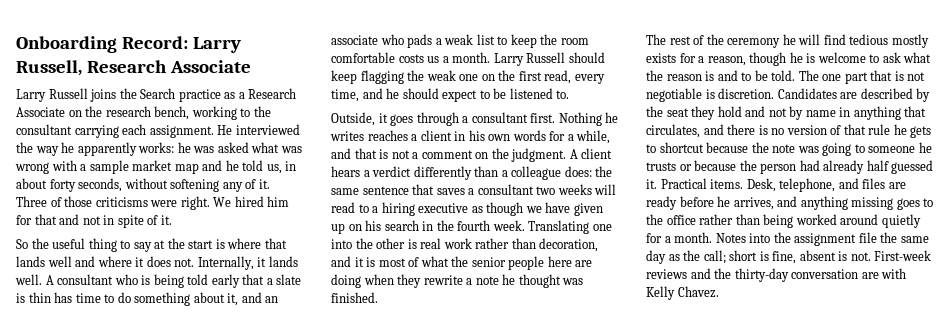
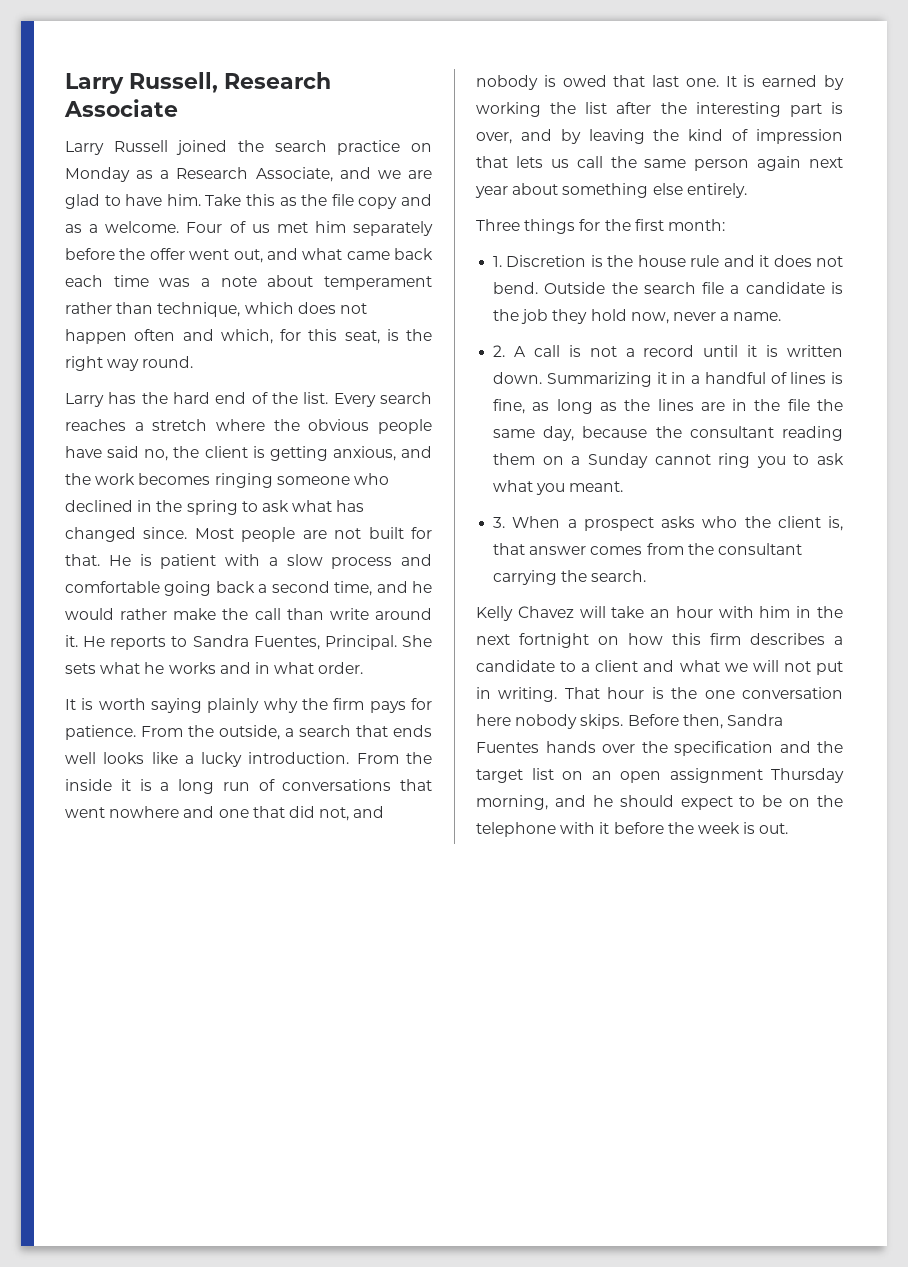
- Onboarding Record: Larry Russell, Research Associate
+ Larry Russell, Research Associate
- Larry Russell joins the Search practice as a Research Associate on the research bench, working to the consultant carrying each assignment. He interviewed the way he apparently works: he was asked what was wrong with a sample market map and he told us, in about forty seconds, without softening any of it. Three of those criticisms were right. We hired him for that and not in spite of it.
- So the useful thing to say at the start is where that lands well and where it does not. Internally, it lands well. A consultant who is being told early that a slate is thin has time to do something about it, and an associate who pads a weak list to keep the room comfortable costs us a month. Larry Russell should keep flagging the weak one on the first read, every time, and he should expect to be listened to.
- Outside, it goes through a consultant first. Nothing he writes reaches a client in his own words for a while, and that is not a comment on the judgment. A client hears a verdict differently than a colleague does: the same sentence that saves a consultant two weeks will read to a hiring executive as though we have given up on his search in the fourth week. Translating one into the other is real work rather than decoration, and it is most of what the senior people here are doing when they rewrite a note he thought was finished.
- The rest of the ceremony he will find tedious mostly exists for a reason, though he is welcome to ask what the reason is and to be told. The one part that is not negotiable is discretion. Candidates are described by the seat they hold and not by name in anything that circulates, and there is no version of that rule he gets to shortcut because the note was going to someone he trusts or because the person had already half guessed it. Practical items. Desk, telephone, and files are ready before he arrives, and anything missing goes to the office rather than being worked around quietly for a month. Notes into the assignment file the same day as the call; short is fine, absent is not. First-week reviews and the thirty-day conversation are with Kelly Chavez.
+ Larry Russell joined the search practice on Monday as a Research Associate, and we are glad to have him. Take this as the file copy and as a welcome. Four of us met him separately before the offer went out, and what came back each time was a note about temperament rather than technique, which does not happen often and which, for this seat, is the right way round.
+ Larry has the hard end of the list. Every search reaches a stretch where the obvious people have said no, the client is getting anxious, and the work becomes ringing someone who declined in the spring to ask what has changed since. Most people are not built for that. He is patient with a slow process and comfortable going back a second time, and he would rather make the call than write around it. He reports to Sandra Fuentes, Principal. She sets what he works and in what order.
+ It is worth saying plainly why the firm pays for patience. From the outside, a search that ends well looks like a lucky introduction. From the inside it is a long run of conversations that went nowhere and one that did not, and nobody is owed that last one. It is earned by working the list after the interesting part is over, and by leaving the kind of impression that lets us call the same person again next year about something else entirely.
+ Three things for the first month:
+ 1. Discretion is the house rule and it does not bend. Outside the search file a candidate is the job they hold now, never a name.
+ 2. A call is not a record until it is written down. Summarizing it in a handful of lines is fine, as long as the lines are in the file the same day, because the consultant reading them on a Sunday cannot ring you to ask what you meant.
+ 3. When a prospect asks who the client is, that answer comes from the consultant carrying the search.
+ Kelly Chavez will take an hour with him in the next fortnight on how this firm describes a candidate to a client and what we will not put in writing. That hour is the one conversation here nobody skips. Before then, Sandra Fuentes hands over the specification and the target list on an open assignment Thursday morning, and he should expect to be on the telephone with it before the week is out.

